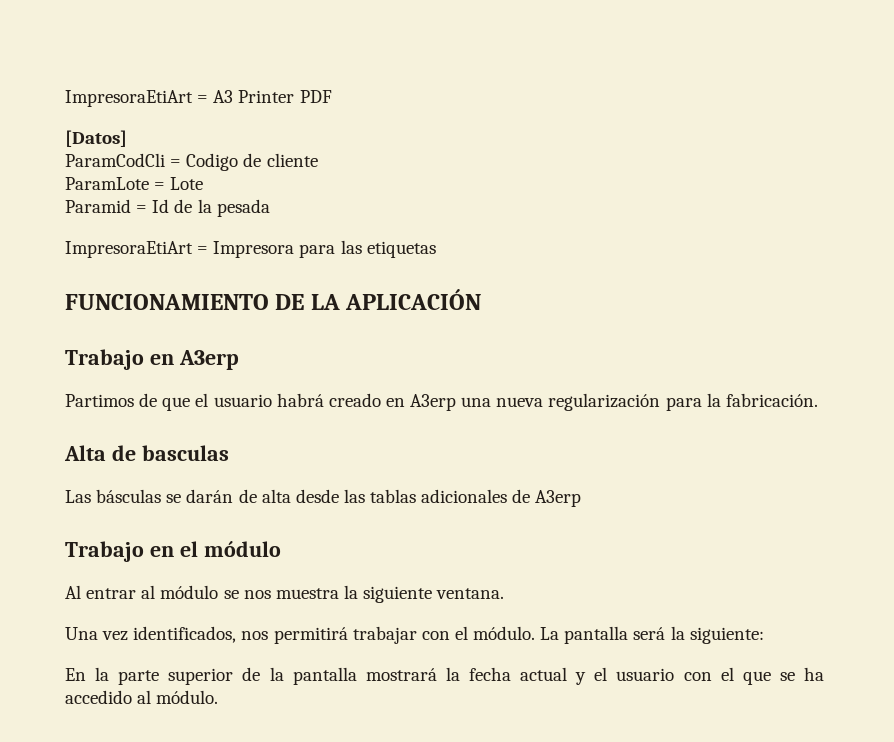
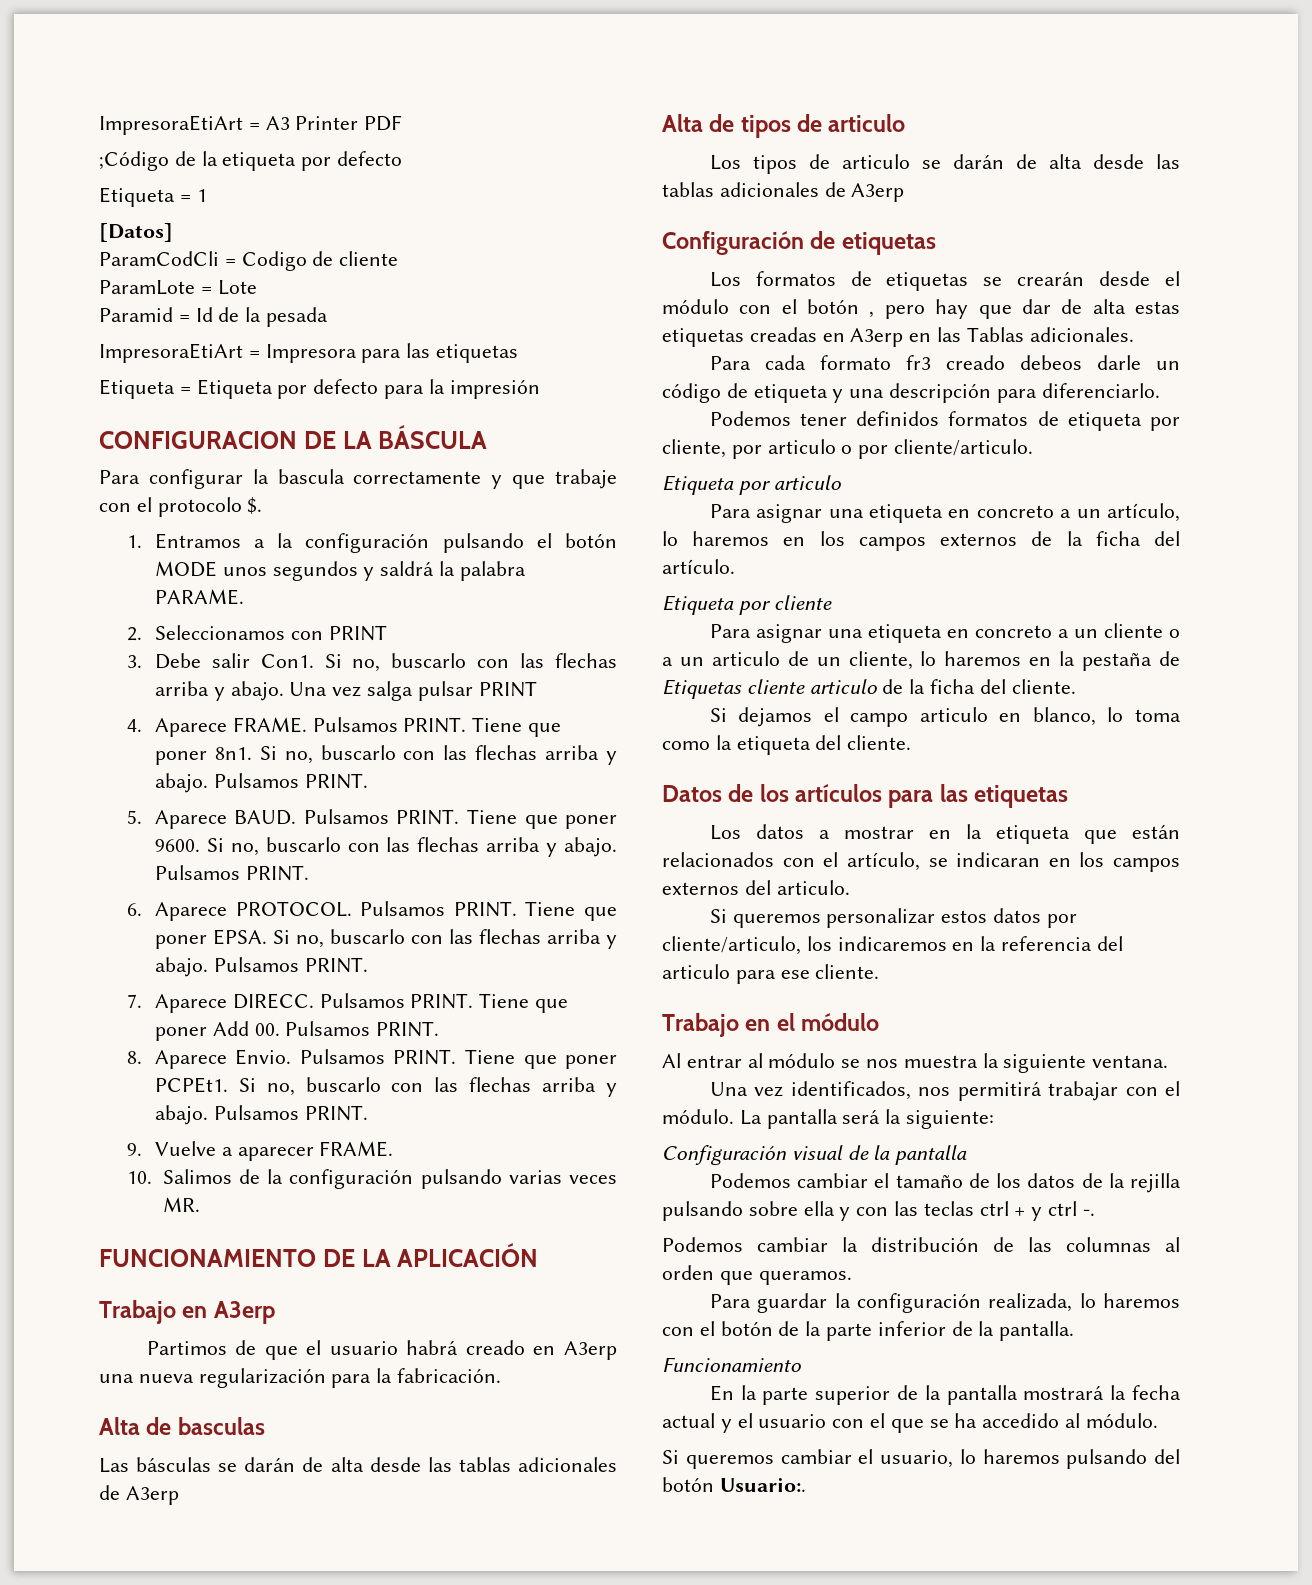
+ ;Código de la etiqueta por defecto
+ Etiqueta = 1
+ Etiqueta = Etiqueta por defecto para la impresión
+ CONFIGURACION DE LA BÁSCULA
+ Para configurar la bascula correctamente y que trabaje con el protocolo $.
+ 1. Entramos a la configuración pulsando el botón MODE unos segundos y saldrá la palabra PARAME.
+ 2. Seleccionamos con PRINT
+ 3. Debe salir Con1. Si no, buscarlo con las flechas arriba y abajo. Una vez salga pulsar PRINT
+ 4. Aparece FRAME. Pulsamos PRINT. Tiene que poner 8n1. Si no, buscarlo con las flechas arriba y abajo. Pulsamos PRINT.
+ 5. Aparece BAUD. Pulsamos PRINT. Tiene que poner 9600. Si no, buscarlo con las flechas arriba y abajo. Pulsamos PRINT.
+ 6. Aparece PROTOCOL. Pulsamos PRINT. Tiene que poner EPSA. Si no, buscarlo con las flechas arriba y abajo. Pulsamos PRINT.
+ 7. Aparece DIRECC. Pulsamos PRINT. Tiene que poner Add 00. Pulsamos PRINT.
+ 8. Aparece Envio. Pulsamos PRINT. Tiene que poner PCPEt1. Si no, buscarlo con las flechas arriba y abajo. Pulsamos PRINT.
+ 9. Vuelve a aparecer FRAME.
+ 10. Salimos de la configuración pulsando varias veces MR.
+ Alta de tipos de articulo
+ Los tipos de articulo se darán de alta desde las tablas adicionales de A3erp
+ Configuración de etiquetas
+ Los formatos de etiquetas se crearán desde el módulo con el botón , pero hay que dar de alta estas etiquetas creadas en A3erp en las Tablas adicionales.
+ Para cada formato fr3 creado debeos darle un código de etiqueta y una descripción para diferenciarlo.
+ Podemos tener definidos formatos de etiqueta por cliente, por articulo o por cliente/articulo.
+ Etiqueta por articulo
+ Para asignar una etiqueta en concreto a un artículo, lo haremos en los campos externos de la ficha del artículo.
+ Etiqueta por cliente
+ Para asignar una etiqueta en concreto a un cliente o a un articulo de un cliente, lo haremos en la pestaña de Etiquetas cliente articulo de la ficha del cliente.
+ Si dejamos el campo articulo en blanco, lo toma como la etiqueta del cliente.
+ Datos de los artículos para las etiquetas
+ Los datos a mostrar en la etiqueta que están relacionados con el artículo, se indicaran en los campos externos del articulo.
+ Si queremos personalizar estos datos por cliente/articulo, los indicaremos en la referencia del articulo para ese cliente.
+ Configuración visual de la pantalla
+ Podemos cambiar el tamaño de los datos de la rejilla pulsando sobre ella y con las teclas ctrl + y ctrl -.
+ Podemos cambiar la distribución de las columnas al orden que queramos.
+ Para guardar la configuración realizada, lo haremos con el botón de la parte inferior de la pantalla.
+ Funcionamiento
+ Si queremos cambiar el usuario, lo haremos pulsando del botón Usuario:.

